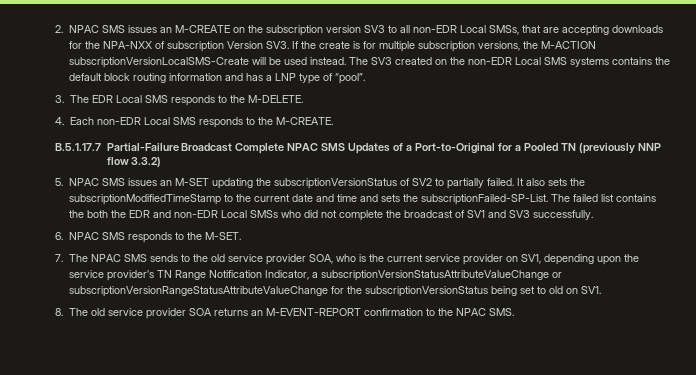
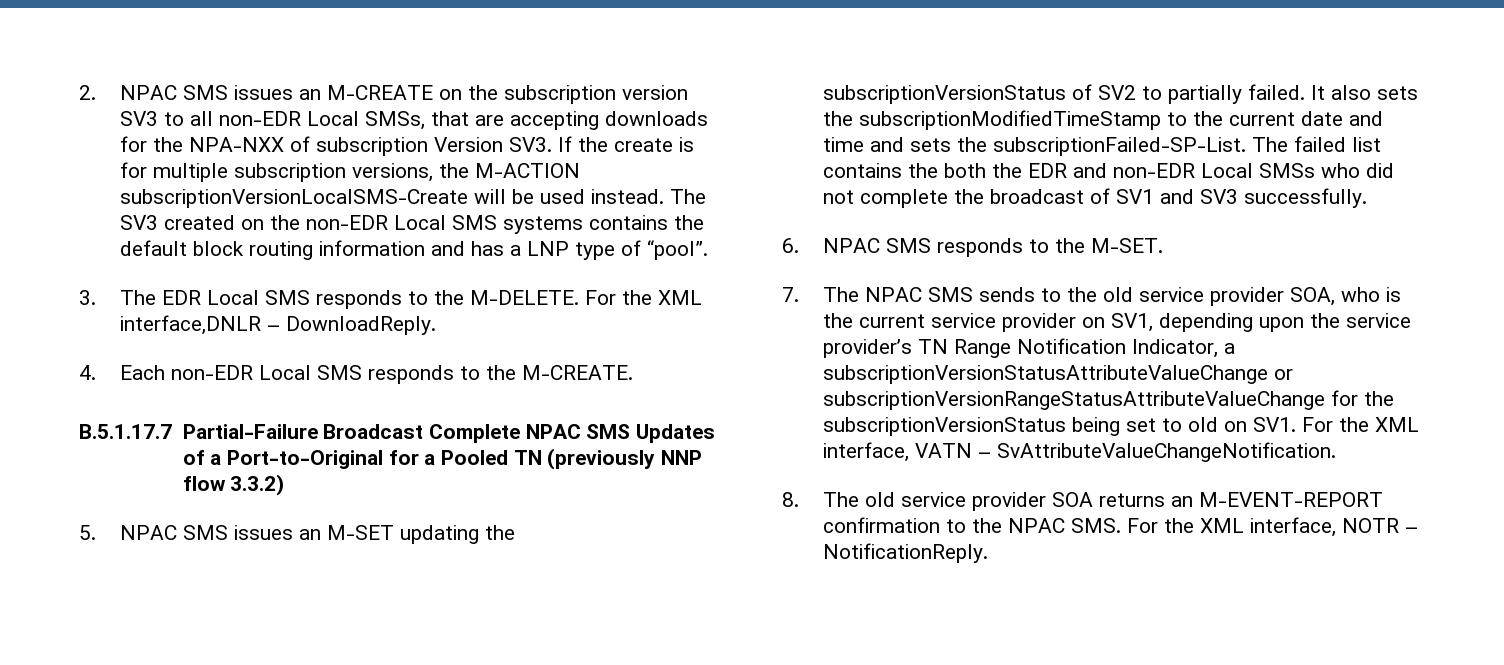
+ For the XML interface,DNLR – DownloadReply.
- 7. The NPAC SMS sends to the old service provider SOA, who is the current service provider on SV1, depending upon the service provider’s TN Range Notification Indicator, a subscriptionVersionStatusAttributeValueChange or subscriptionVersionRangeStatusAttributeValueChange for the subscriptionVersionStatus being set to old on SV1.
+ 7. The NPAC SMS sends to the old service provider SOA, who is the current service provider on SV1, depending upon the service provider’s TN Range Notification Indicator, a subscriptionVersionStatusAttributeValueChange or subscriptionVersionRangeStatusAttributeValueChange for the subscriptionVersionStatus being set to old on SV1. For the XML interface, VATN – SvAttributeValueChangeNotification.
- 8. The old service provider SOA returns an M-EVENT-REPORT confirmation to the NPAC SMS.
+ 8. The old service provider SOA returns an M-EVENT-REPORT confirmation to the NPAC SMS. For the XML interface, NOTR – NotificationReply.

